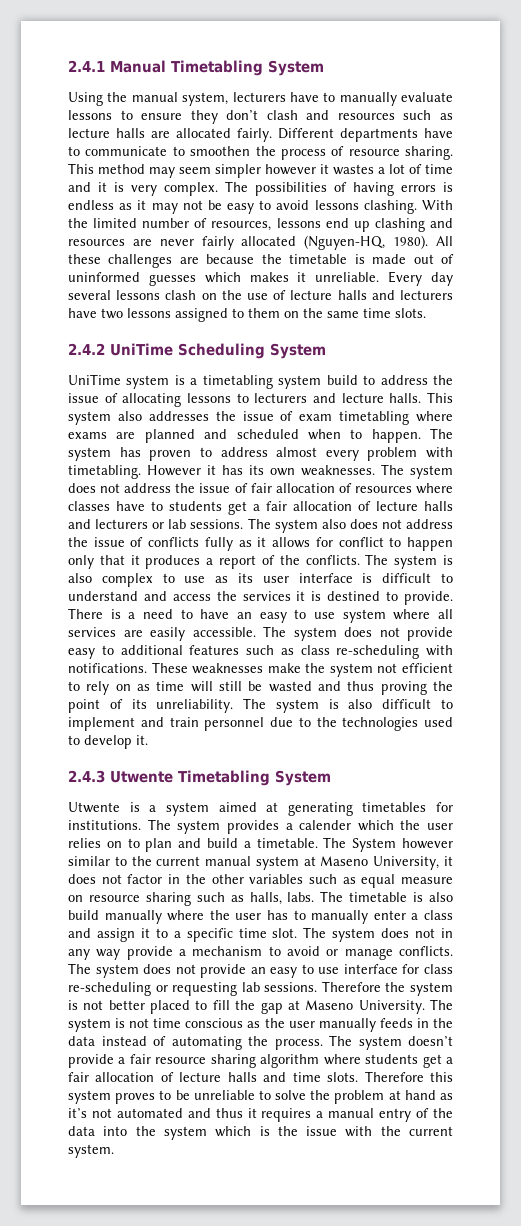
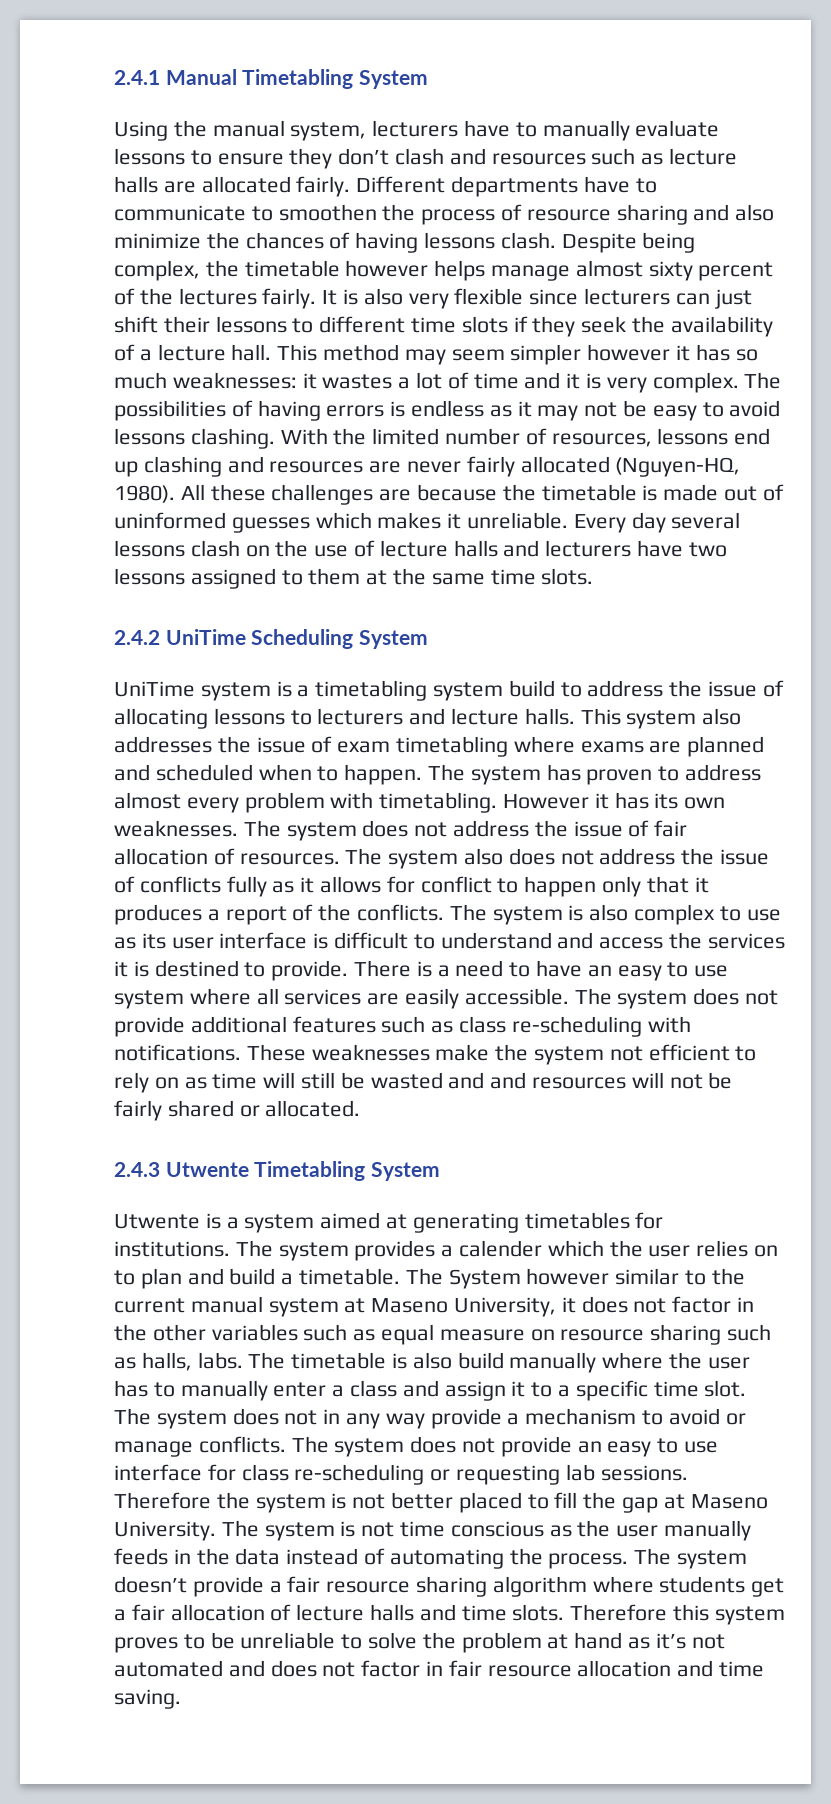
- Different departments have to communicate to smoothen the process of resource sharing.
+ Different departments have to communicate to smoothen the process of resource sharing and also minimize the chances of having lessons clash. Despite being complex, the timetable however helps manage almost sixty percent of the lectures fairly. It is also very flexible since lecturers can just shift their lessons to different time slots if they seek the availability of a lecture hall.
- This method may seem simpler however it wastes a lot of time and it is very complex.
+ This method may seem simpler however it has so much weaknesses: it wastes a lot of time and it is very complex.
- Every day several lessons clash on the use of lecture halls and lecturers have two lessons assigned to them on the same time slots.
+ Every day several lessons clash on the use of lecture halls and lecturers have two lessons assigned to them at the same time slots.
- The system does not address the issue of fair allocation of resources where classes have to students get a fair allocation of lecture halls and lecturers or lab sessions.
+ The system does not address the issue of fair allocation of resources.
- The system does not provide easy to additional features such as class re-scheduling with notifications.
+ The system does not provide additional features such as class re-scheduling with notifications.
- These weaknesses make the system not efficient to rely on as time will still be wasted and thus proving the point of its unreliability. The system is also difficult to implement and train personnel due to the technologies used to develop it.
+ These weaknesses make the system not efficient to rely on as time will still be wasted and and resources will not be fairly shared or allocated.
- Therefore this system proves to be unreliable to solve the problem at hand as it’s not automated and thus it requires a manual entry of the data into the system which is the issue with the current system.
+ Therefore this system proves to be unreliable to solve the problem at hand as it’s not automated and does not factor in fair resource allocation and time saving.

